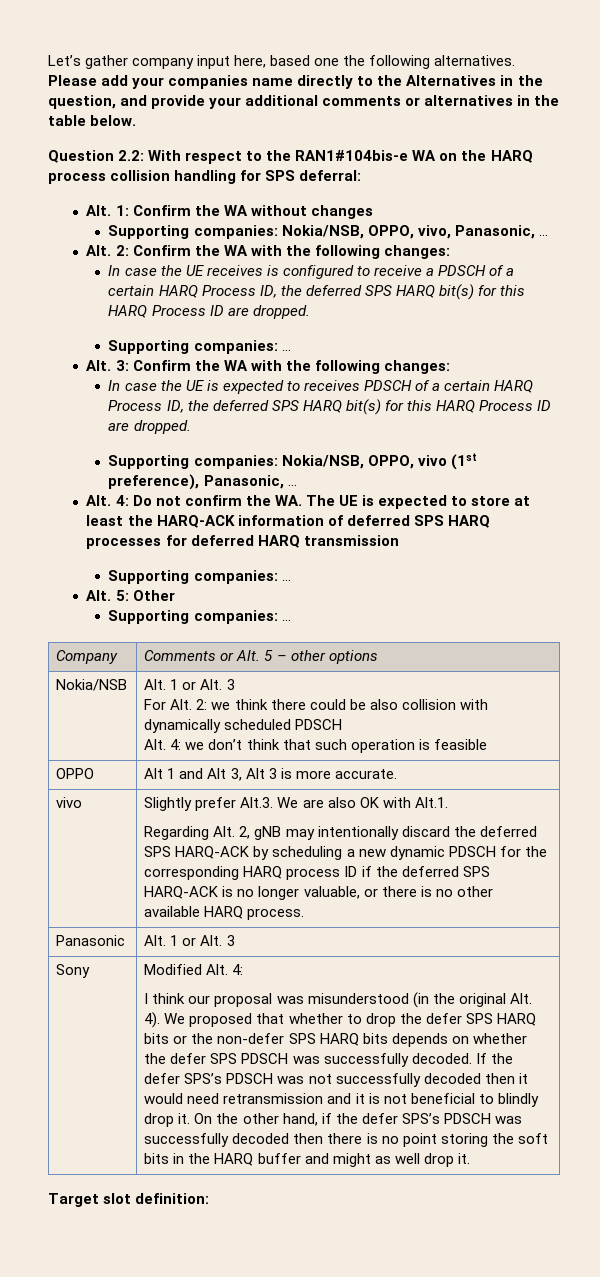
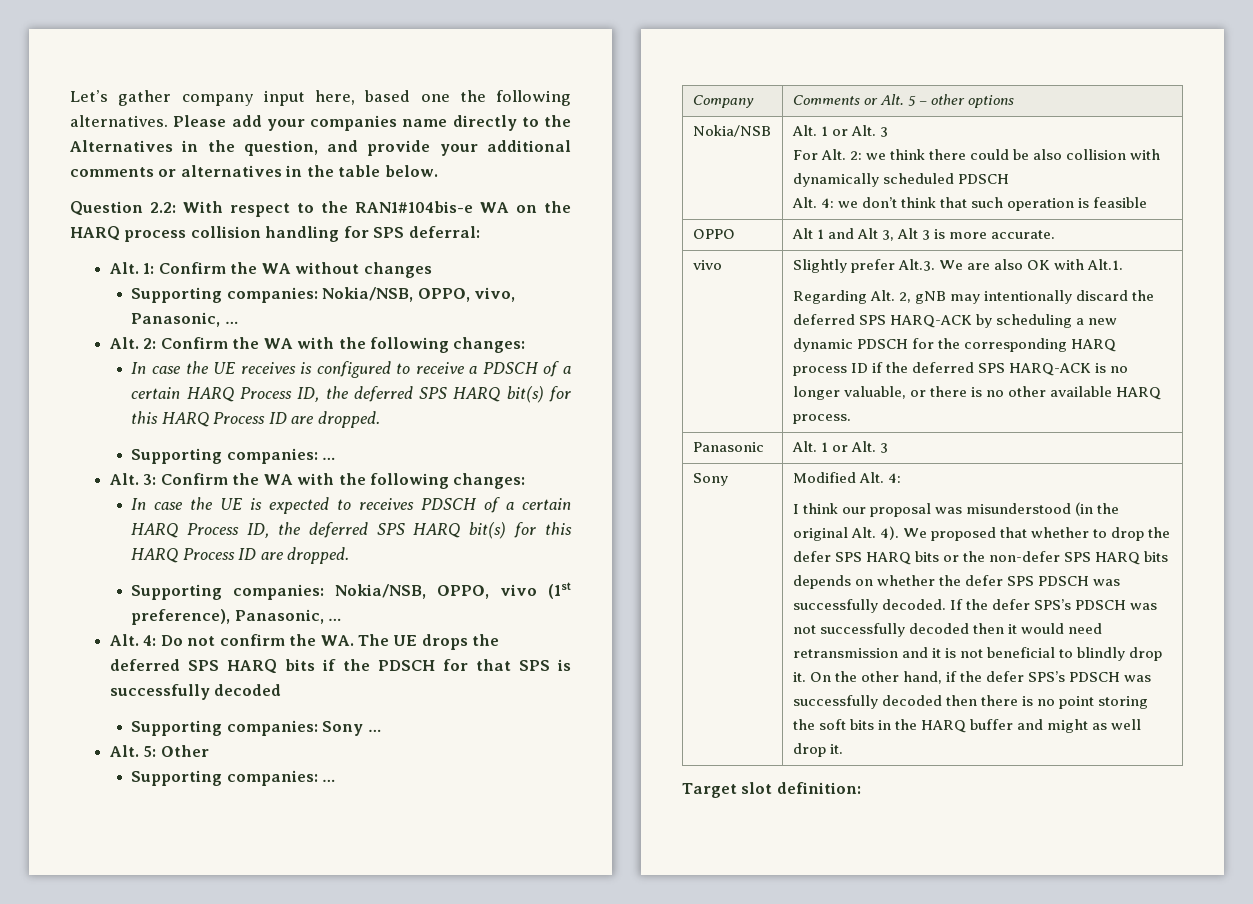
- Alt. 4: Do not confirm the WA. The UE is expected to store at least the HARQ-ACK information of deferred SPS HARQ processes for deferred HARQ transmission
- Supporting companies: …
+ Alt. 4: Do not confirm the WA. The UE drops the deferred SPS HARQ bits if the PDSCH for that SPS is successfully decoded
+ Supporting companies: Sony …

